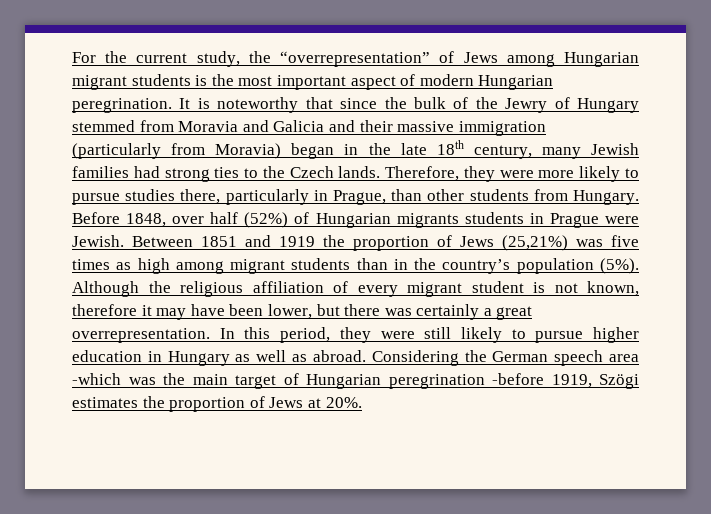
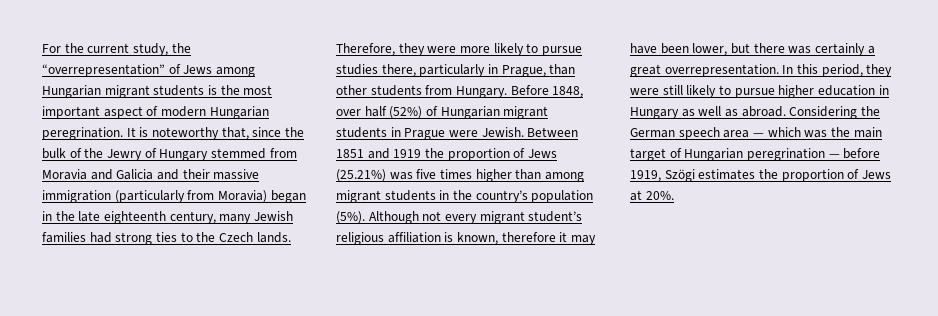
- It is noteworthy that since the bulk of the Jewry of Hungary stemmed from Moravia and Galicia and their massive immigration (particularly from Moravia) began in the late 18th century, many Jewish families had strong ties to the Czech lands.
+ It is noteworthy that, since the bulk of the Jewry of Hungary stemmed from Moravia and Galicia and their massive immigration (particularly from Moravia) began in the late eighteenth century, many Jewish families had strong ties to the Czech lands.
- Before 1848, over half (52%) of Hungarian migrants students in Prague were Jewish.
+ Before 1848, over half (52%) of Hungarian migrant students in Prague were Jewish.
- Between 1851 and 1919 the proportion of Jews (25,21%) was five times as high among migrant students than in the country’s population (5%).
+ Between 1851 and 1919 the proportion of Jews (25.21%) was five times higher than among migrant students in the country’s population (5%).
- Although the religious affiliation of every migrant student is not known, therefore it may have been lower, but there was certainly a great overrepresentation.
+ Although not every migrant student’s religious affiliation is known, therefore it may have been lower, but there was certainly a great overrepresentation.
- Considering the German speech area -which was the main target of Hungarian peregrination -before 1919, Szögi estimates the proportion of Jews at 20%.
+ Considering the German speech area — which was the main target of Hungarian peregrination — before 1919, Szögi estimates the proportion of Jews at 20%.

